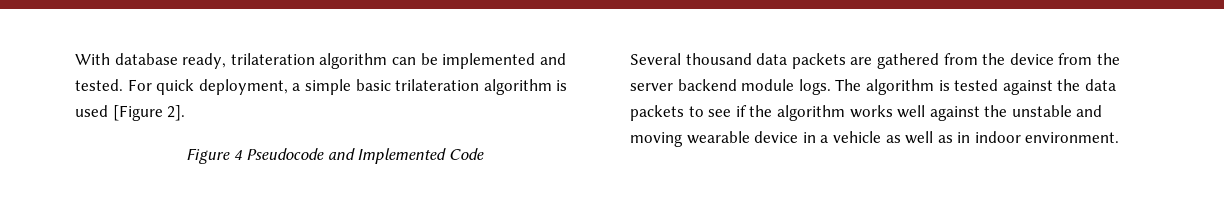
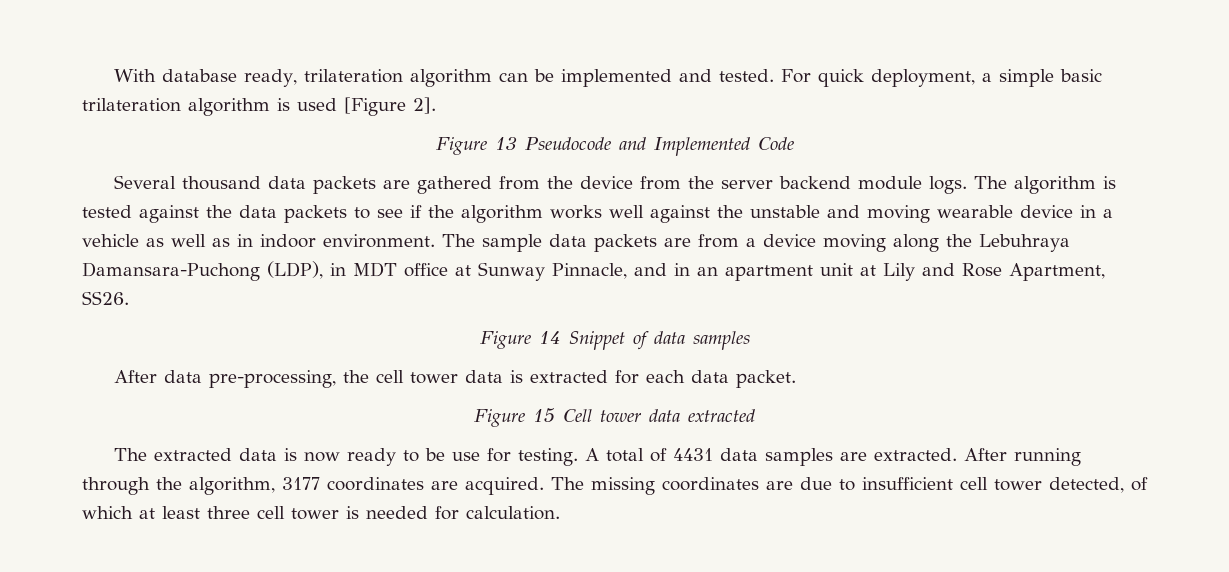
- Figure 4 Pseudocode and Implemented Code
+ Figure 13 Pseudocode and Implemented Code
+ The sample data packets are from a device moving along the Lebuhraya Damansara-Puchong (LDP), in MDT office at Sunway Pinnacle, and in an apartment unit at Lily and Rose Apartment, SS26.
+ Figure 14 Snippet of data samples
+ After data pre-processing, the cell tower data is extracted for each data packet.
+ Figure 15 Cell tower data extracted
+ The extracted data is now ready to be use for testing. A total of 4431 data samples are extracted. After running through the algorithm, 3177 coordinates are acquired. The missing coordinates are due to insufficient cell tower detected, of which at least three cell tower is needed for calculation.

